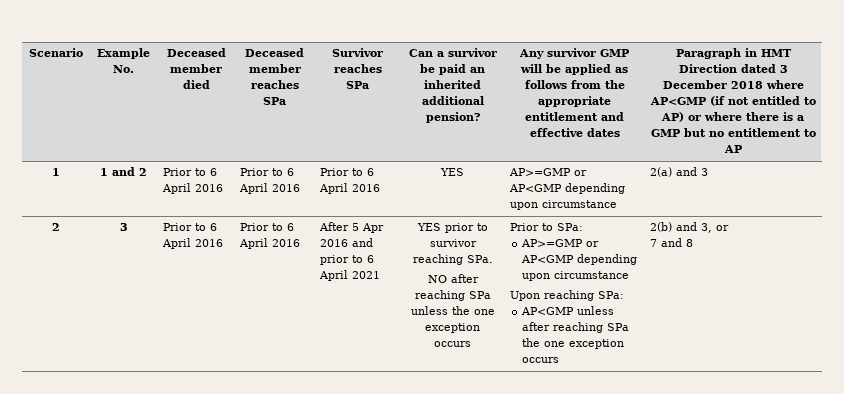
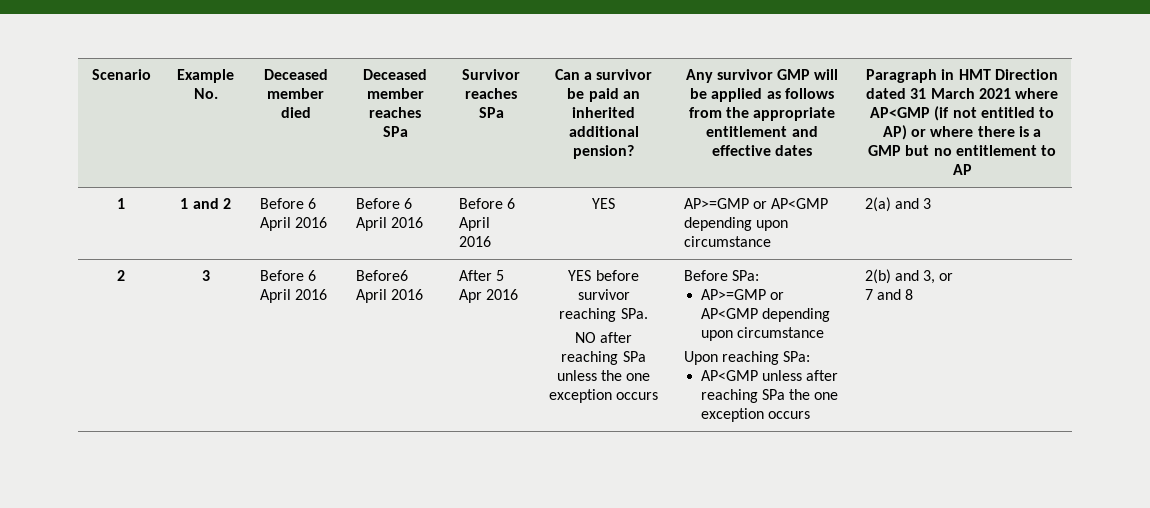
- Paragraph in HMT Direction dated 3 December 2018 where AP<GMP (if not entitled to AP) or where there is a GMP but no entitlement to AP
+ Paragraph in HMT Direction dated 31 March 2021 where AP<GMP (if not entitled to AP) or where there is a GMP but no entitlement to AP
- 1 | 1 and 2 | Prior to 6 April 2016 | Prior to 6 April 2016 | Prior to 6 April 2016 | YES | AP>=GMP or AP<GMP depending upon circumstance | 2(a) and 3
+ 1 | 1 and 2 | Before 6 April 2016 | Before 6 April 2016 | Before 6 April 2016 | YES | AP>=GMP or AP<GMP depending upon circumstance | 2(a) and 3
- 3 | Prior to 6 April 2016 | Prior to 6 April 2016
+ 3 | Before 6 April 2016 | Before6 April 2016
- After 5 Apr 2016 and prior to 6 April 2021 | YES prior to survivor reaching SPa.
+ After 5 Apr 2016 | YES before survivor reaching SPa.
- Prior to SPa:
+ Before SPa:

